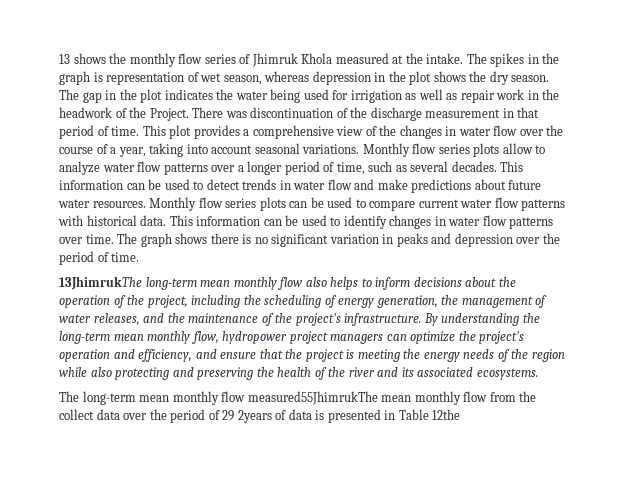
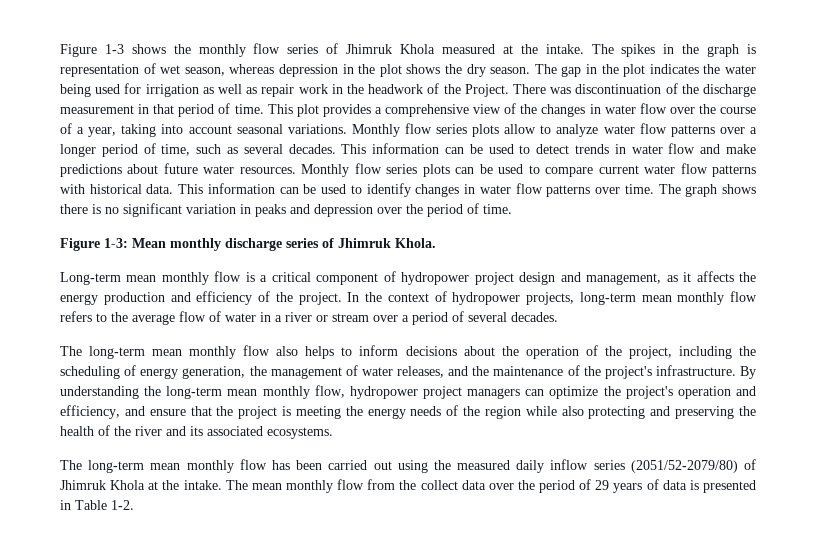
- 13 shows the monthly flow series of Jhimruk Khola measured at the intake.
+ Figure 1-3 shows the monthly flow series of Jhimruk Khola measured at the intake.
- 13JhimrukThe long-term mean monthly flow also helps to inform decisions about the operation of the project, including the scheduling of energy generation, the management of water releases, and the maintenance of the project's infrastructure.
+ Figure 1-3: Mean monthly discharge series of Jhimruk Khola.
+ Long-term mean monthly flow is a critical component of hydropower project design and management, as it affects the energy production and efficiency of the project. In the context of hydropower projects, long-term mean monthly flow refers to the average flow of water in a river or stream over a period of several decades.
+ The long-term mean monthly flow also helps to inform decisions about the operation of the project, including the scheduling of energy generation, the management of water releases, and the maintenance of the project's infrastructure.
- The long-term mean monthly flow measured55JhimrukThe mean monthly flow from the collect data over the period of 29 2years of data is presented in Table 12the
+ The long-term mean monthly flow has been carried out using the measured daily inflow series (2051/52-2079/80) of Jhimruk Khola at the intake. The mean monthly flow from the collect data over the period of 29 years of data is presented in Table 1-2.

